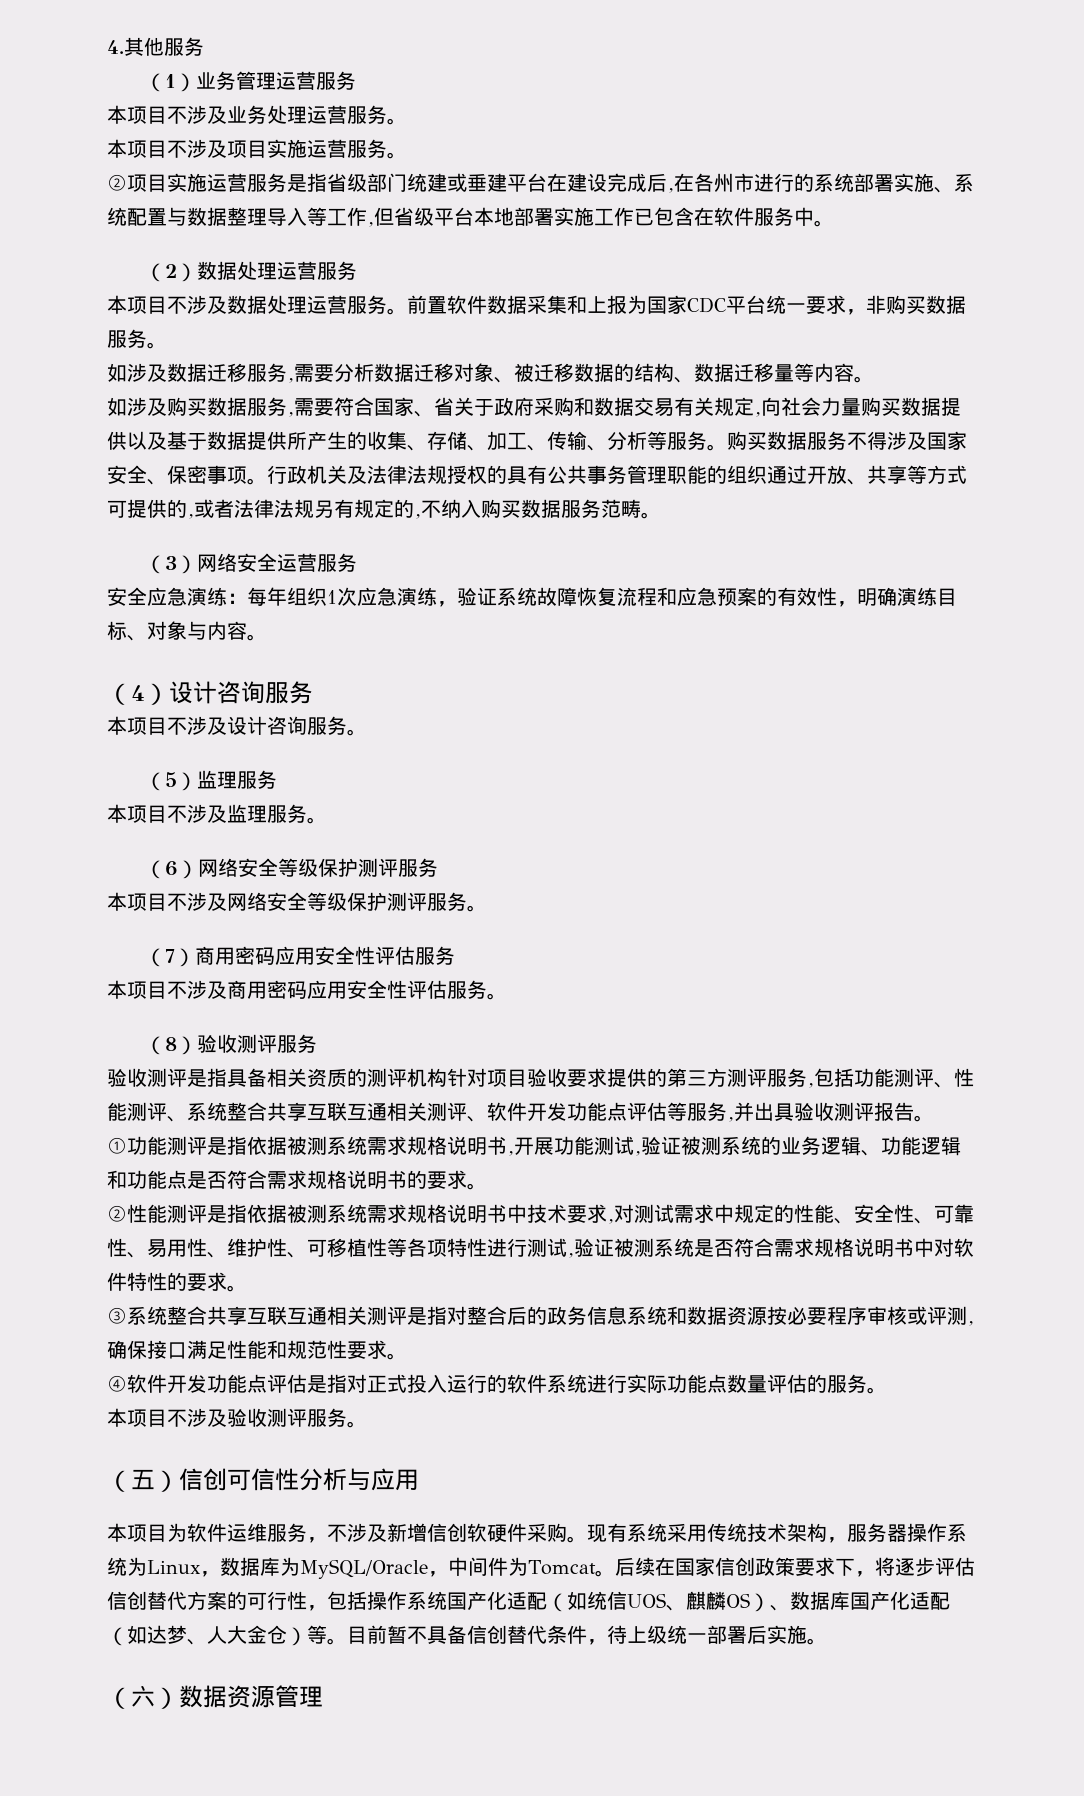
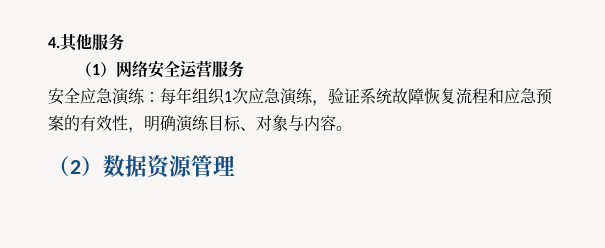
- （1）业务管理运营服务
- 本项目不涉及业务处理运营服务。
- 本项目不涉及项目实施运营服务。
- ②项目实施运营服务是指省级部门统建或垂建平台在建设完成后,在各州市进行的系统部署实施、系统配置与数据整理导入等工作,但省级平台本地部署实施工作已包含在软件服务中。
- （2）数据处理运营服务
- 本项目不涉及数据处理运营服务。前置软件数据采集和上报为国家CDC平台统一要求，非购买数据服务。
- 如涉及数据迁移服务,需要分析数据迁移对象、被迁移数据的结构、数据迁移量等内容。
- 如涉及购买数据服务,需要符合国家、省关于政府采购和数据交易有关规定,向社会力量购买数据提供以及基于数据提供所产生的收集、存储、加工、传输、分析等服务。购买数据服务不得涉及国家安全、保密事项。行政机关及法律法规授权的具有公共事务管理职能的组织通过开放、共享等方式可提供的,或者法律法规另有规定的,不纳入购买数据服务范畴。
- （3）网络安全运营服务
+ （1）网络安全运营服务
- （4）设计咨询服务
- 本项目不涉及设计咨询服务。
- （5）监理服务
- 本项目不涉及监理服务。
- （6）网络安全等级保护测评服务
- 本项目不涉及网络安全等级保护测评服务。
- （7）商用密码应用安全性评估服务
- 本项目不涉及商用密码应用安全性评估服务。
- （8）验收测评服务
- 验收测评是指具备相关资质的测评机构针对项目验收要求提供的第三方测评服务,包括功能测评、性能测评、系统整合共享互联互通相关测评、软件开发功能点评估等服务,并出具验收测评报告。
- ①功能测评是指依据被测系统需求规格说明书,开展功能测试,验证被测系统的业务逻辑、功能逻辑和功能点是否符合需求规格说明书的要求。
- ②性能测评是指依据被测系统需求规格说明书中技术要求,对测试需求中规定的性能、安全性、可靠性、易用性、维护性、可移植性等各项特性进行测试,验证被测系统是否符合需求规格说明书中对软件特性的要求。
- ③系统整合共享互联互通相关测评是指对整合后的政务信息系统和数据资源按必要程序审核或评测,确保接口满足性能和规范性要求。
- ④软件开发功能点评估是指对正式投入运行的软件系统进行实际功能点数量评估的服务。
- 本项目不涉及验收测评服务。
- （五）信创可信性分析与应用
- 本项目为软件运维服务，不涉及新增信创软硬件采购。现有系统采用传统技术架构，服务器操作系统为Linux，数据库为MySQL/Oracle，中间件为Tomcat。后续在国家信创政策要求下，将逐步评估信创替代方案的可行性，包括操作系统国产化适配（如统信UOS、麒麟OS）、数据库国产化适配（如达梦、人大金仓）等。目前暂不具备信创替代条件，待上级统一部署后实施。
- （六）数据资源管理
+ （2）数据资源管理

